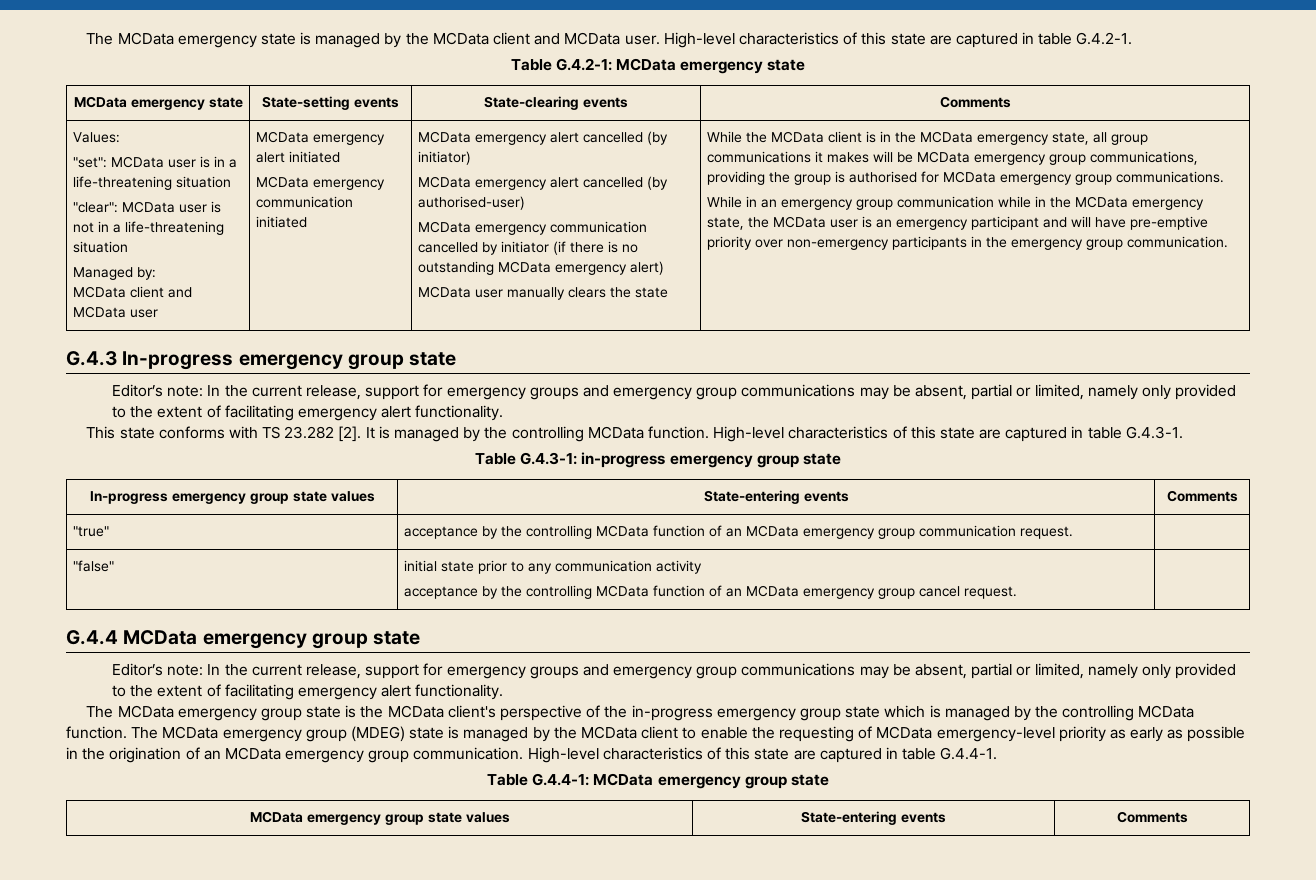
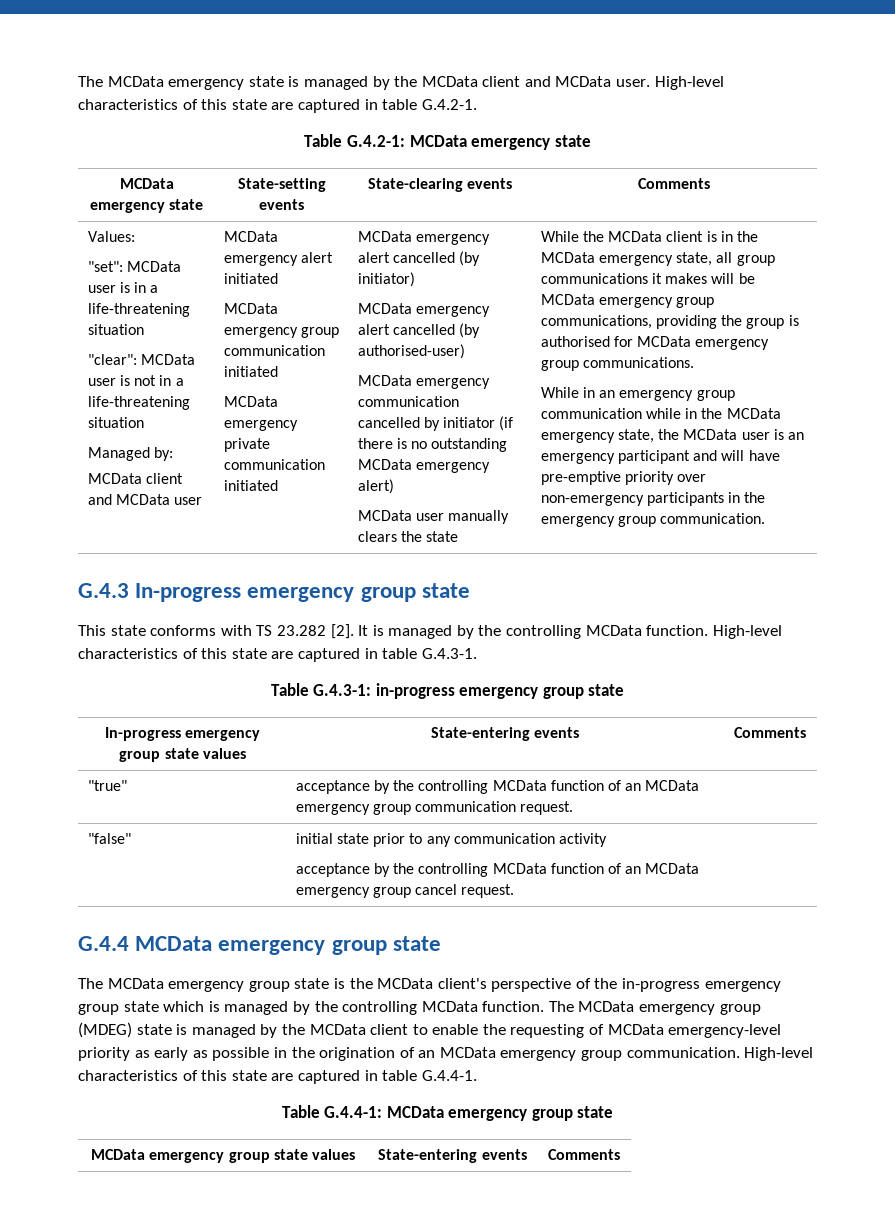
- MCData emergency communication initiated
+ MCData emergency group communication initiated
+ MCData emergency private communication initiated
  G.4.3 In-progress emergency group state
- Editor’s note: In the current release, support for emergency groups and emergency group communications may be absent, partial or limited, namely only provided to the extent of facilitating emergency alert functionality.
  G.4.4 MCData emergency group state
- Editor’s note: In the current release, support for emergency groups and emergency group communications may be absent, partial or limited, namely only provided to the extent of facilitating emergency alert functionality.

